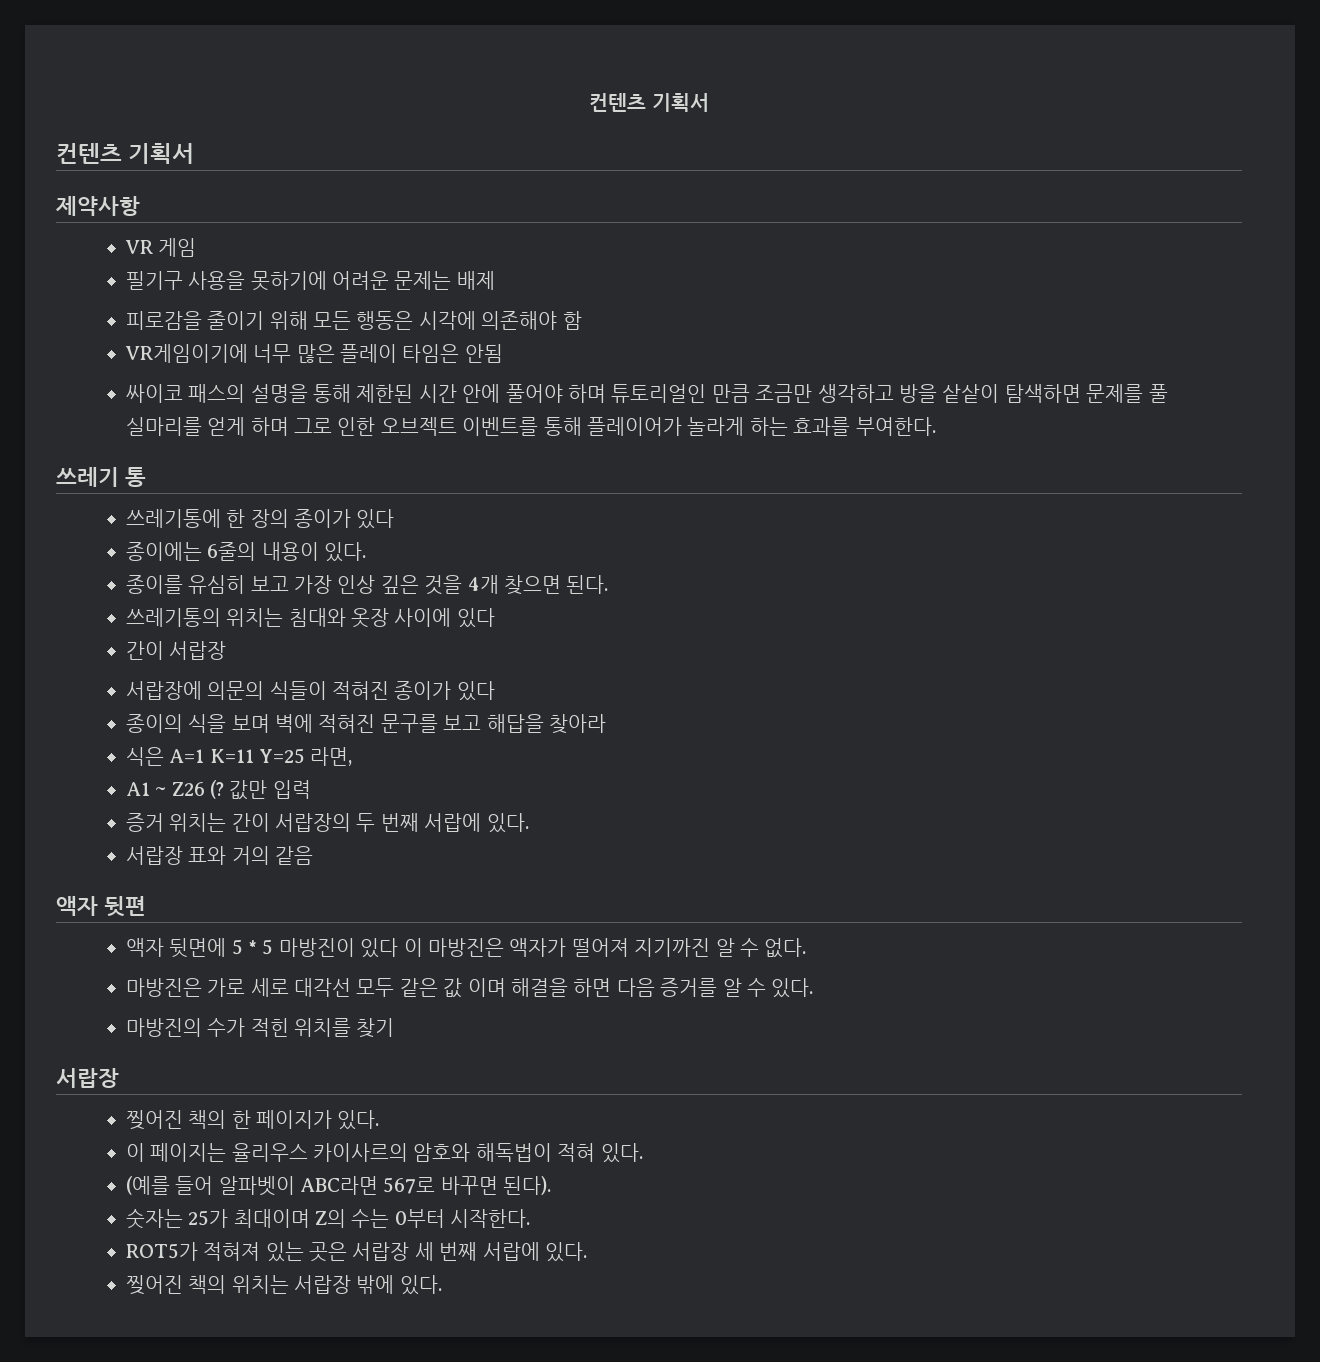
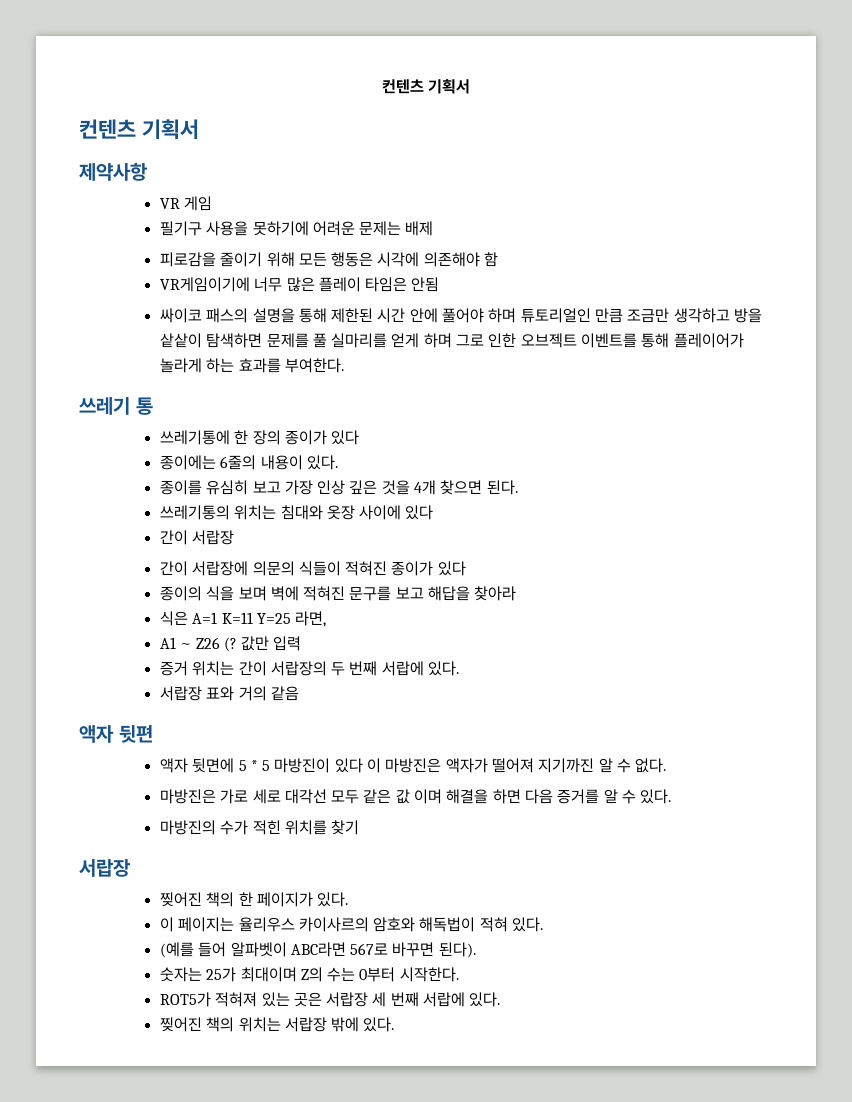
- 서랍장에 의문의 식들이 적혀진 종이가 있다
+ 간이 서랍장에 의문의 식들이 적혀진 종이가 있다

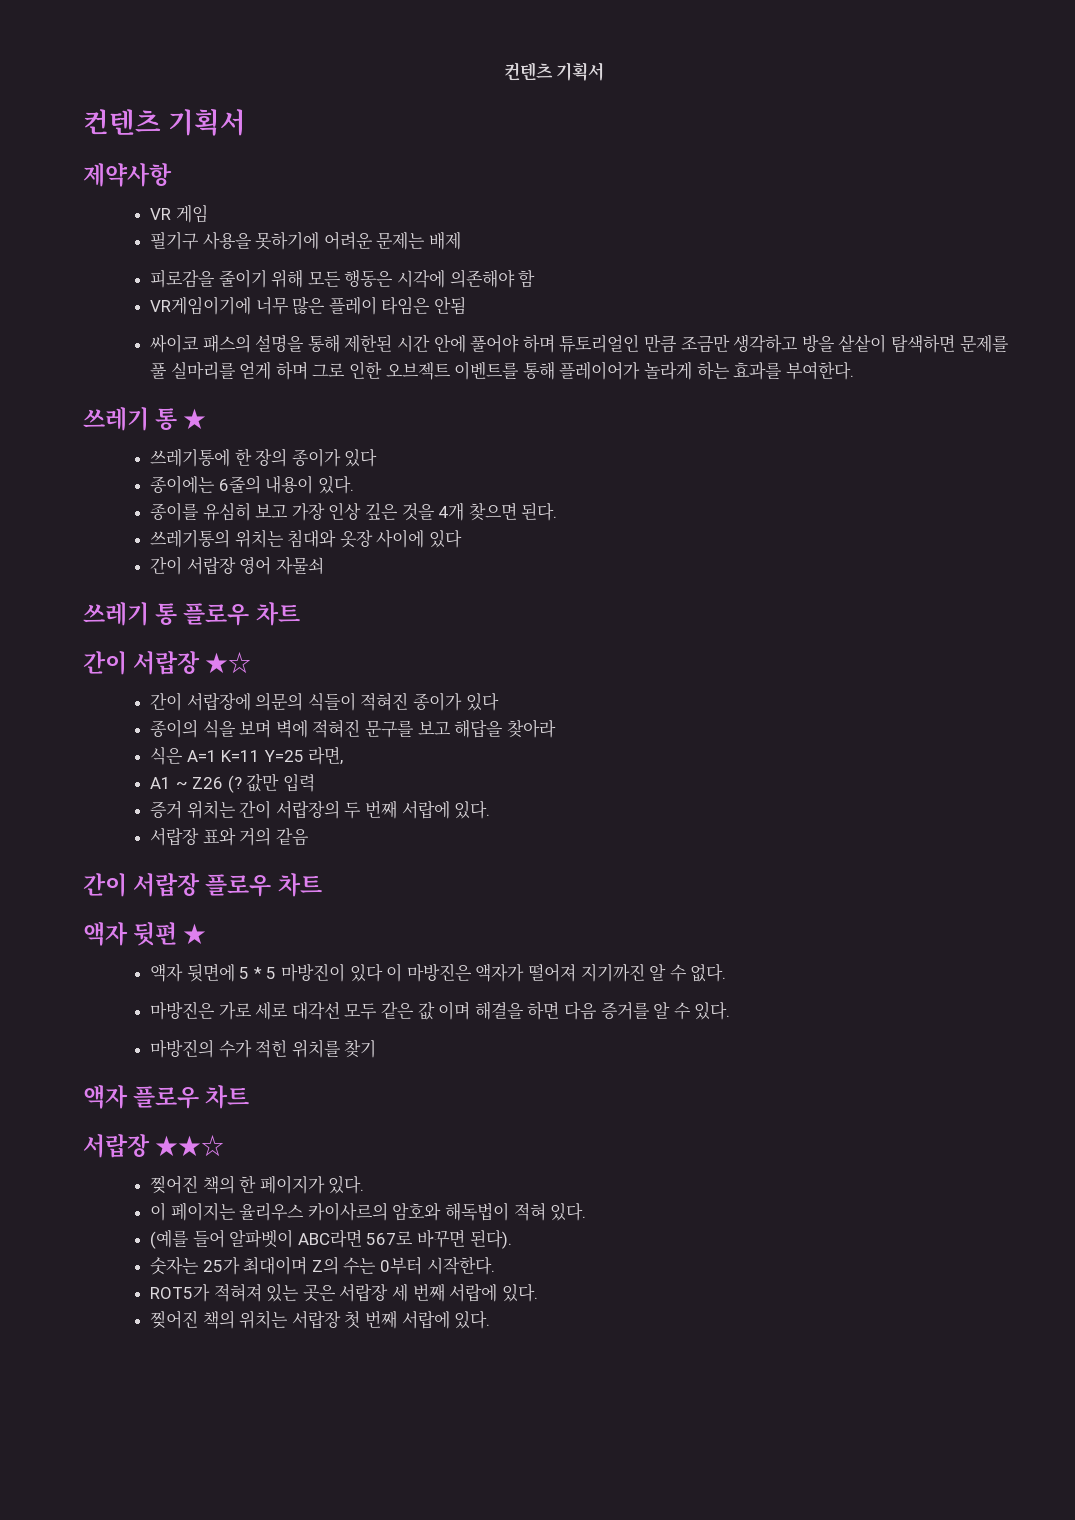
- 쓰레기 통
+ 쓰레기 통 ★
- 간이 서랍장
+ 간이 서랍장 영어 자물쇠
+ 쓰레기 통 플로우 차트
+ 간이 서랍장 ★☆
+ 간이 서랍장 플로우 차트
- 액자 뒷편
+ 액자 뒷편 ★
  마방진의 수가 적힌 위치를 찾기
- 서랍장
+ 액자 플로우 차트
+ 서랍장 ★★☆
- 찢어진 책의 위치는 서랍장 밖에 있다.
+ 찢어진 책의 위치는 서랍장 첫 번째 서랍에 있다.

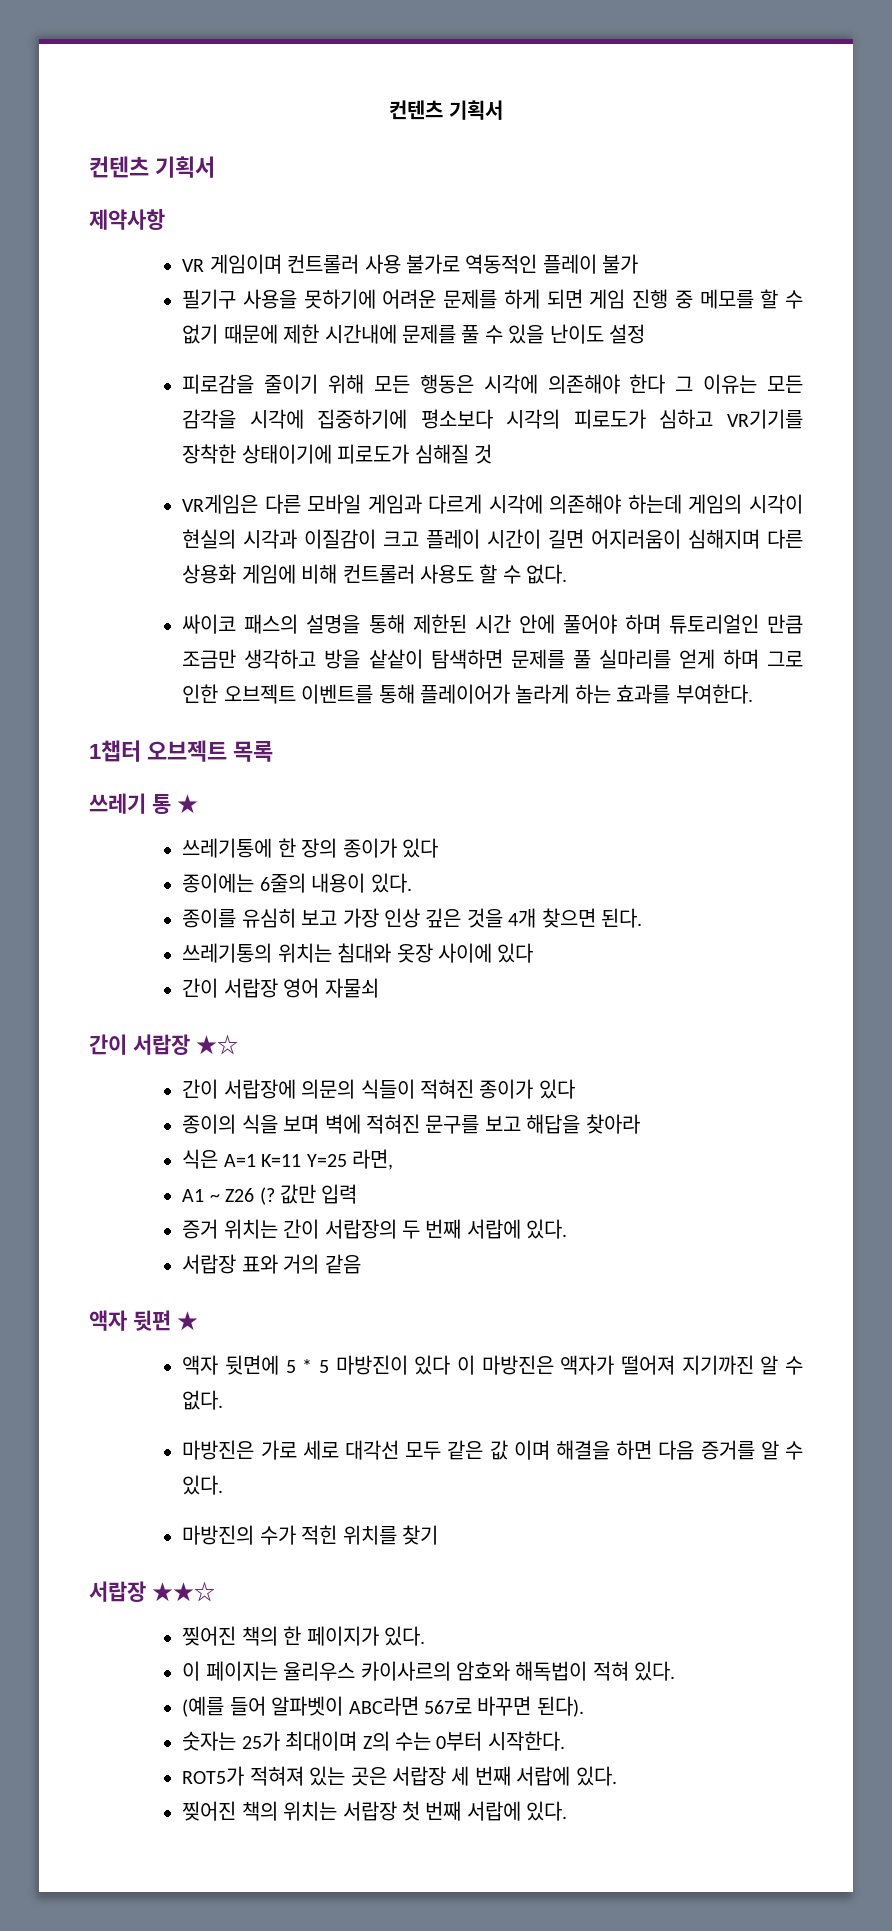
- VR 게임
- 필기구 사용을 못하기에 어려운 문제는 배제
+ VR 게임이며 컨트롤러 사용 불가로 역동적인 플레이 불가
+ 필기구 사용을 못하기에 어려운 문제를 하게 되면 게임 진행 중 메모를 할 수 없기 때문에 제한 시간내에 문제를 풀 수 있을 난이도 설정
- 피로감을 줄이기 위해 모든 행동은 시각에 의존해야 함
- VR게임이기에 너무 많은 플레이 타임은 안됨
+ 피로감을 줄이기 위해 모든 행동은 시각에 의존해야 한다 그 이유는 모든 감각을 시각에 집중하기에 평소보다 시각의 피로도가 심하고 VR기기를 장착한 상태이기에 피로도가 심해질 것
+ VR게임은 다른 모바일 게임과 다르게 시각에 의존해야 하는데 게임의 시각이 현실의 시각과 이질감이 크고 플레이 시간이 길면 어지러움이 심해지며 다른 상용화 게임에 비해 컨트롤러 사용도 할 수 없다.
+ 1챕터 오브젝트 목록
- 쓰레기 통 플로우 차트
- 간이 서랍장 플로우 차트
- 액자 플로우 차트

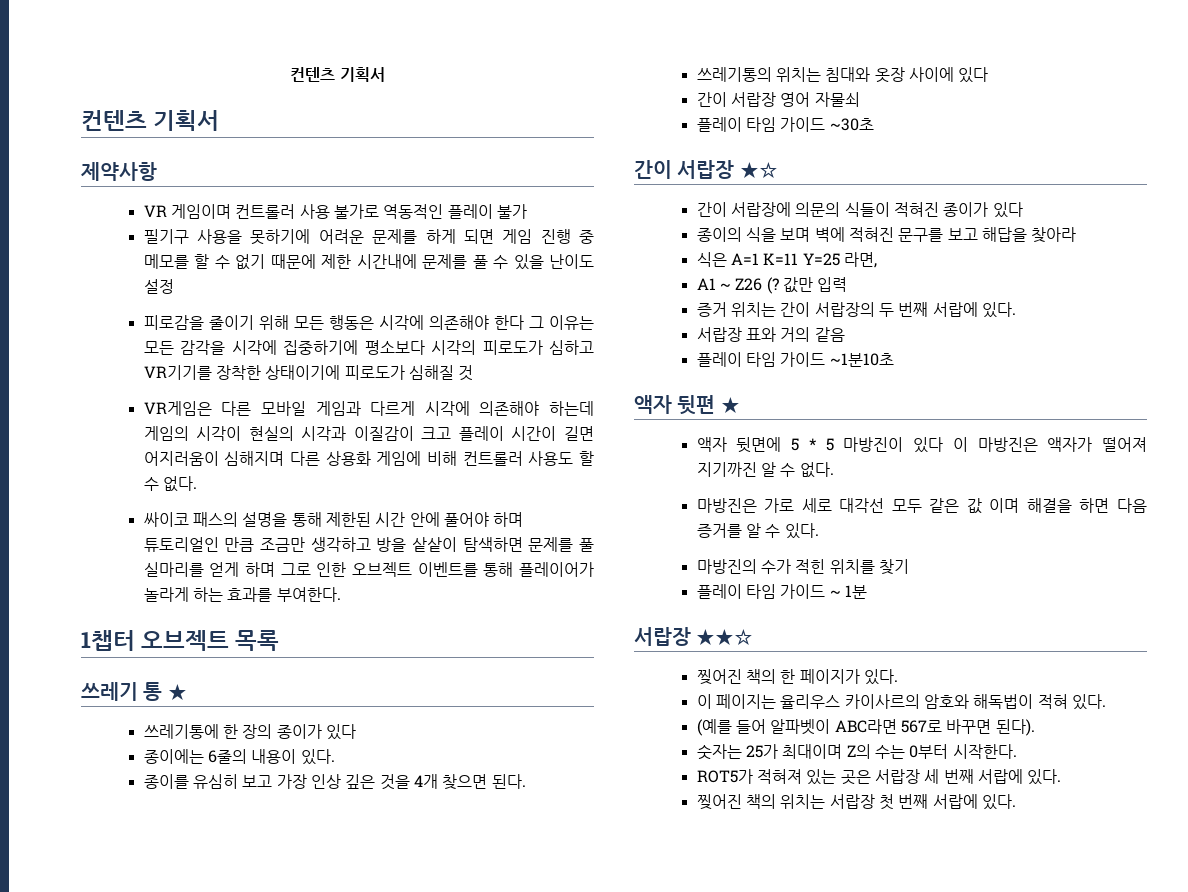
+ 플레이 타임 가이드 ~30초
+ 플레이 타임 가이드 ~1분10초
+ 플레이 타임 가이드 ~ 1분

